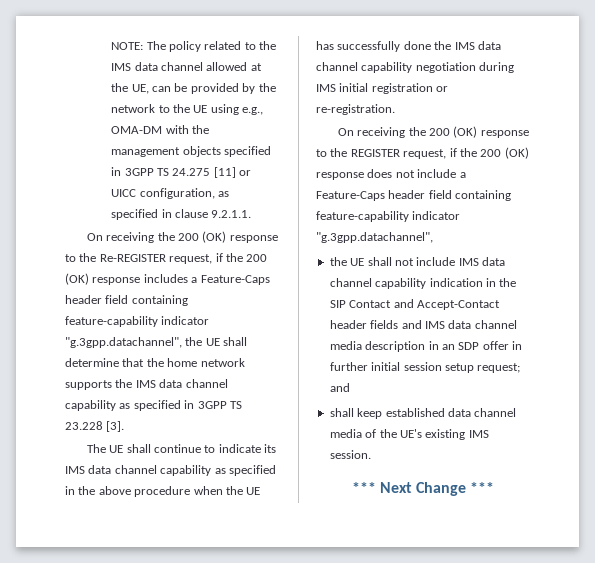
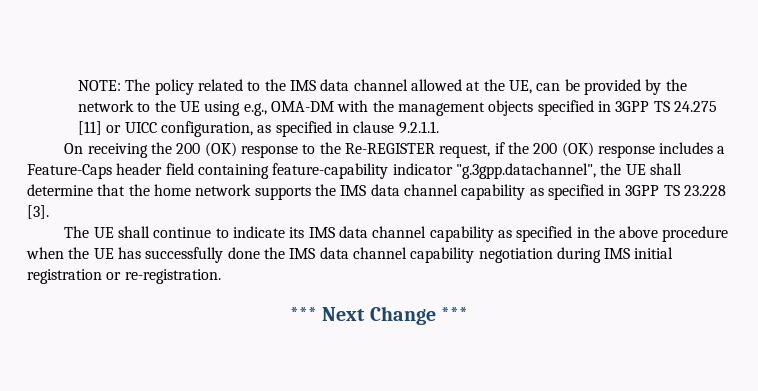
- On receiving the 200 (OK) response to the REGISTER request, if the 200 (OK) response does not include a Feature-Caps header field containing feature-capability indicator "g.3gpp.datachannel",
- the UE shall not include IMS data channel capability indication in the SIP Contact and Accept-Contact header fields and IMS data channel media description in an SDP offer in further initial session setup request; and
- shall keep established data channel media of the UE's existing IMS session.

